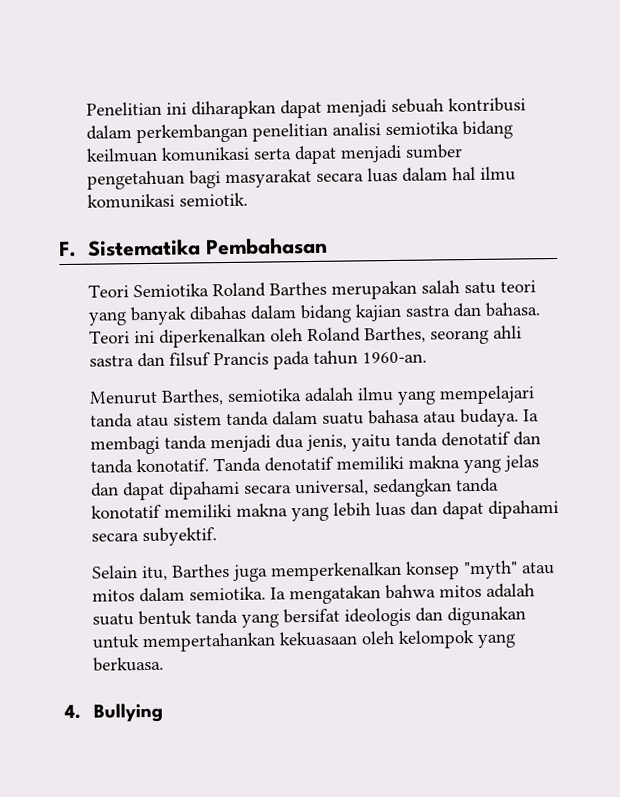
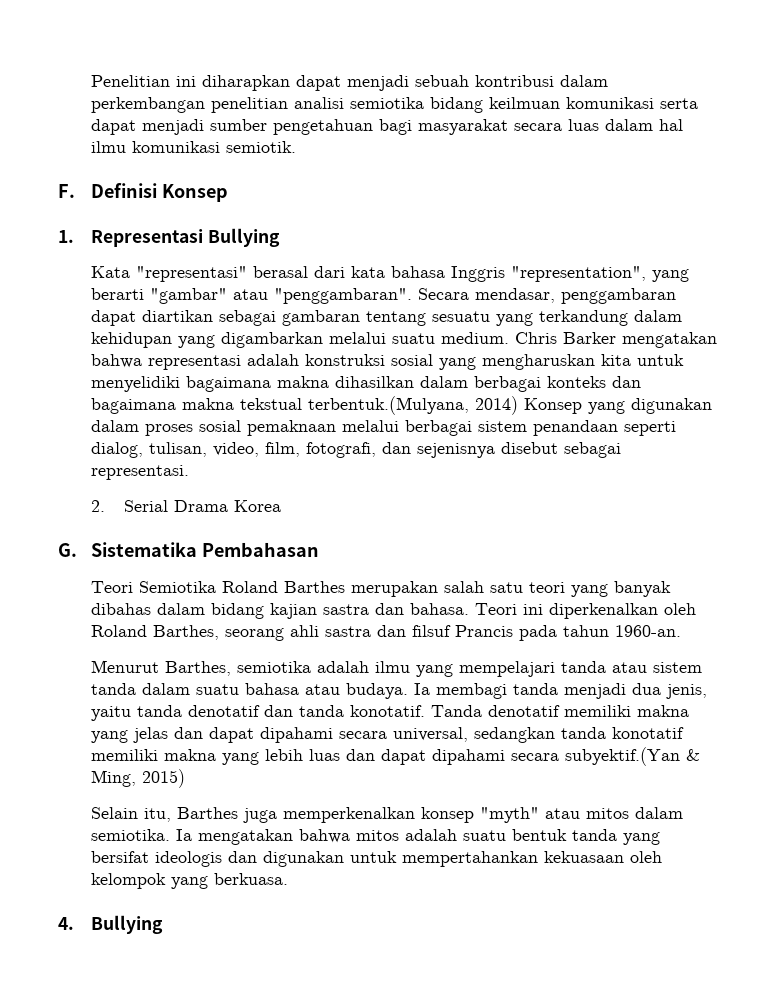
- F. Sistematika Pembahasan
+ F. Definisi Konsep
+ 1. Representasi Bullying
+ Kata "representasi" berasal dari kata bahasa Inggris "representation", yang berarti "gambar" atau "penggambaran". Secara mendasar, penggambaran dapat diartikan sebagai gambaran tentang sesuatu yang terkandung dalam kehidupan yang digambarkan melalui suatu medium. Chris Barker mengatakan bahwa representasi adalah konstruksi sosial yang mengharuskan kita untuk menyelidiki bagaimana makna dihasilkan dalam berbagai konteks dan bagaimana makna tekstual terbentuk.(Mulyana, 2014) Konsep yang digunakan dalam proses sosial pemaknaan melalui berbagai sistem penandaan seperti dialog, tulisan, video, film, fotografi, dan sejenisnya disebut sebagai representasi.
+ 2. Serial Drama Korea
+ G. Sistematika Pembahasan
- Tanda denotatif memiliki makna yang jelas dan dapat dipahami secara universal, sedangkan tanda konotatif memiliki makna yang lebih luas dan dapat dipahami secara subyektif.
+ Tanda denotatif memiliki makna yang jelas dan dapat dipahami secara universal, sedangkan tanda konotatif memiliki makna yang lebih luas dan dapat dipahami secara subyektif.(Yan & Ming, 2015)

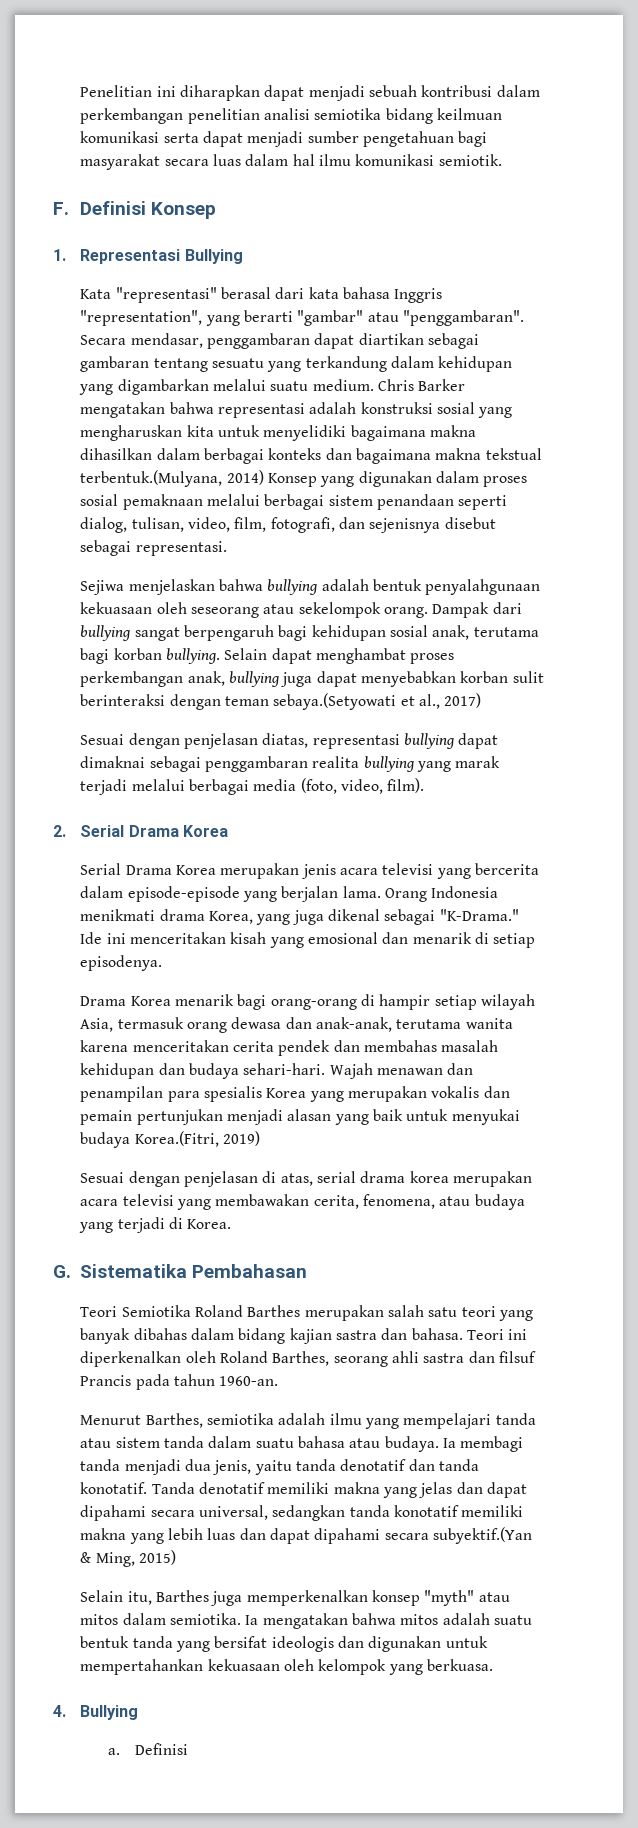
+ Sejiwa menjelaskan bahwa bullying adalah bentuk penyalahgunaan kekuasaan oleh seseorang atau sekelompok orang. Dampak dari bullying sangat berpengaruh bagi kehidupan sosial anak, terutama bagi korban bullying. Selain dapat menghambat proses perkembangan anak, bullying juga dapat menyebabkan korban sulit berinteraksi dengan teman sebaya.(Setyowati et al., 2017)
+ Sesuai dengan penjelasan diatas, representasi bullying dapat dimaknai sebagai penggambaran realita bullying yang marak terjadi melalui berbagai media (foto, video, film).
  2. Serial Drama Korea
+ Serial Drama Korea merupakan jenis acara televisi yang bercerita dalam episode-episode yang berjalan lama. Orang Indonesia menikmati drama Korea, yang juga dikenal sebagai "K-Drama." Ide ini menceritakan kisah yang emosional dan menarik di setiap episodenya.
+ Drama Korea menarik bagi orang-orang di hampir setiap wilayah Asia, termasuk orang dewasa dan anak-anak, terutama wanita karena menceritakan cerita pendek dan membahas masalah kehidupan dan budaya sehari-hari. Wajah menawan dan penampilan para spesialis Korea yang merupakan vokalis dan pemain pertunjukan menjadi alasan yang baik untuk menyukai budaya Korea.(Fitri, 2019)
+ Sesuai dengan penjelasan di atas, serial drama korea merupakan acara televisi yang membawakan cerita, fenomena, atau budaya yang terjadi di Korea.
+ a. Definisi

